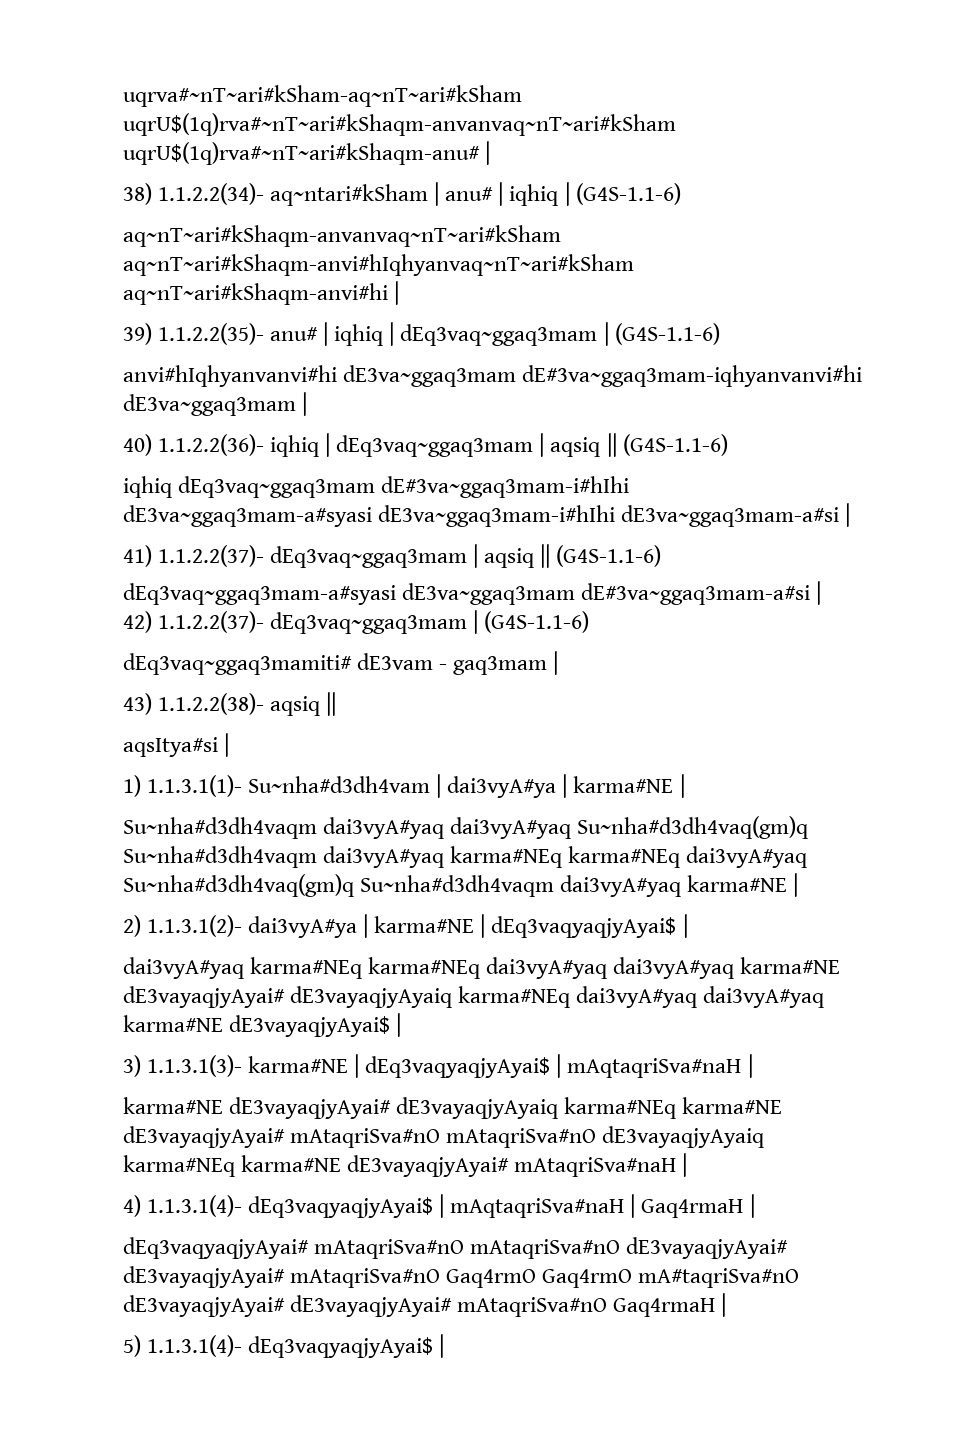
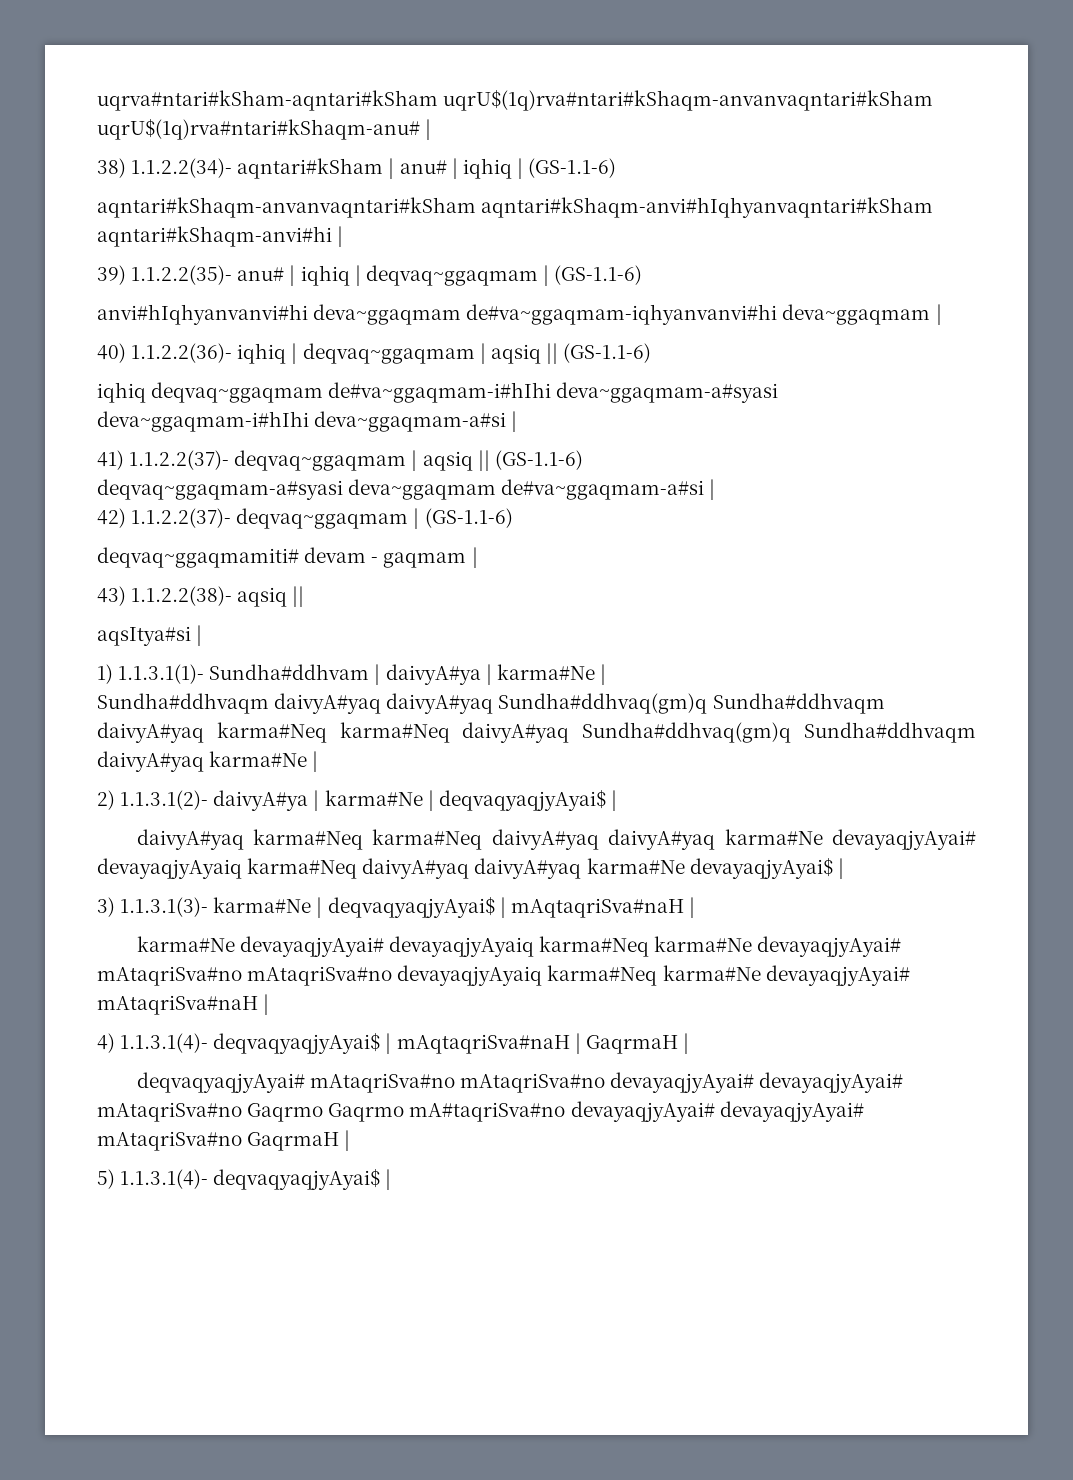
- uqrva#~nT~ari#kSham-aq~nT~ari#kSham uqrU$(1q)rva#~nT~ari#kShaqm-anvanvaq~nT~ari#kSham uqrU$(1q)rva#~nT~ari#kShaqm-anu# |
+ uqrva#ntari#kSham-aqntari#kSham uqrU$(1q)rva#ntari#kShaqm-anvanvaqntari#kSham uqrU$(1q)rva#ntari#kShaqm-anu# |
- 38) 1.1.2.2(34)- aq~ntari#kSham | anu# | iqhiq | (G4S-1.1-6)
- aq~nT~ari#kShaqm-anvanvaq~nT~ari#kSham aq~nT~ari#kShaqm-anvi#hIqhyanvaq~nT~ari#kSham aq~nT~ari#kShaqm-anvi#hi |
+ 38) 1.1.2.2(34)- aqntari#kSham | anu# | iqhiq | (GS-1.1-6)
+ aqntari#kShaqm-anvanvaqntari#kSham aqntari#kShaqm-anvi#hIqhyanvaqntari#kSham aqntari#kShaqm-anvi#hi |
- 39) 1.1.2.2(35)- anu# | iqhiq | dEq3vaq~ggaq3mam | (G4S-1.1-6)
- anvi#hIqhyanvanvi#hi dE3va~ggaq3mam dE#3va~ggaq3mam-iqhyanvanvi#hi dE3va~ggaq3mam |
+ 39) 1.1.2.2(35)- anu# | iqhiq | deqvaq~ggaqmam | (GS-1.1-6)
+ anvi#hIqhyanvanvi#hi deva~ggaqmam de#va~ggaqmam-iqhyanvanvi#hi deva~ggaqmam |
- 40) 1.1.2.2(36)- iqhiq | dEq3vaq~ggaq3mam | aqsiq || (G4S-1.1-6)
- iqhiq dEq3vaq~ggaq3mam dE#3va~ggaq3mam-i#hIhi dE3va~ggaq3mam-a#syasi dE3va~ggaq3mam-i#hIhi dE3va~ggaq3mam-a#si |
+ 40) 1.1.2.2(36)- iqhiq | deqvaq~ggaqmam | aqsiq || (GS-1.1-6)
+ iqhiq deqvaq~ggaqmam de#va~ggaqmam-i#hIhi deva~ggaqmam-a#syasi deva~ggaqmam-i#hIhi deva~ggaqmam-a#si |
- 41) 1.1.2.2(37)- dEq3vaq~ggaq3mam | aqsiq || (G4S-1.1-6)
- dEq3vaq~ggaq3mam-a#syasi dE3va~ggaq3mam dE#3va~ggaq3mam-a#si |
+ 41) 1.1.2.2(37)- deqvaq~ggaqmam | aqsiq || (GS-1.1-6)
+ deqvaq~ggaqmam-a#syasi deva~ggaqmam de#va~ggaqmam-a#si |
- 42) 1.1.2.2(37)- dEq3vaq~ggaq3mam | (G4S-1.1-6)
- dEq3vaq~ggaq3mamiti# dE3vam - gaq3mam |
+ 42) 1.1.2.2(37)- deqvaq~ggaqmam | (GS-1.1-6)
+ deqvaq~ggaqmamiti# devam - gaqmam |
- 1) 1.1.3.1(1)- Su~nha#d3dh4vam | dai3vyA#ya | karma#NE |
- Su~nha#d3dh4vaqm dai3vyA#yaq dai3vyA#yaq Su~nha#d3dh4vaq(gm)q Su~nha#d3dh4vaqm dai3vyA#yaq karma#NEq karma#NEq dai3vyA#yaq Su~nha#d3dh4vaq(gm)q Su~nha#d3dh4vaqm dai3vyA#yaq karma#NE |
- 2) 1.1.3.1(2)- dai3vyA#ya | karma#NE | dEq3vaqyaqjyAyai$ |
- dai3vyA#yaq karma#NEq karma#NEq dai3vyA#yaq dai3vyA#yaq karma#NE dE3vayaqjyAyai# dE3vayaqjyAyaiq karma#NEq dai3vyA#yaq dai3vyA#yaq karma#NE dE3vayaqjyAyai$ |
+ 1) 1.1.3.1(1)- Sundha#ddhvam | daivyA#ya | karma#Ne |
+ Sundha#ddhvaqm daivyA#yaq daivyA#yaq Sundha#ddhvaq(gm)q Sundha#ddhvaqm daivyA#yaq karma#Neq karma#Neq daivyA#yaq Sundha#ddhvaq(gm)q Sundha#ddhvaqm daivyA#yaq karma#Ne |
+ 2) 1.1.3.1(2)- daivyA#ya | karma#Ne | deqvaqyaqjyAyai$ |
+ daivyA#yaq karma#Neq karma#Neq daivyA#yaq daivyA#yaq karma#Ne devayaqjyAyai# devayaqjyAyaiq karma#Neq daivyA#yaq daivyA#yaq karma#Ne devayaqjyAyai$ |
- 3) 1.1.3.1(3)- karma#NE | dEq3vaqyaqjyAyai$ | mAqtaqriSva#naH |
+ 3) 1.1.3.1(3)- karma#Ne | deqvaqyaqjyAyai$ | mAqtaqriSva#naH |
- karma#NE dE3vayaqjyAyai# dE3vayaqjyAyaiq karma#NEq karma#NE dE3vayaqjyAyai# mAtaqriSva#nO mAtaqriSva#nO dE3vayaqjyAyaiq karma#NEq karma#NE dE3vayaqjyAyai# mAtaqriSva#naH |
+ karma#Ne devayaqjyAyai# devayaqjyAyaiq karma#Neq karma#Ne devayaqjyAyai# mAtaqriSva#no mAtaqriSva#no devayaqjyAyaiq karma#Neq karma#Ne devayaqjyAyai# mAtaqriSva#naH |
- 4) 1.1.3.1(4)- dEq3vaqyaqjyAyai$ | mAqtaqriSva#naH | Gaq4rmaH |
- dEq3vaqyaqjyAyai# mAtaqriSva#nO mAtaqriSva#nO dE3vayaqjyAyai# dE3vayaqjyAyai# mAtaqriSva#nO Gaq4rmO Gaq4rmO mA#taqriSva#nO dE3vayaqjyAyai# dE3vayaqjyAyai# mAtaqriSva#nO Gaq4rmaH |
+ 4) 1.1.3.1(4)- deqvaqyaqjyAyai$ | mAqtaqriSva#naH | GaqrmaH |
+ deqvaqyaqjyAyai# mAtaqriSva#no mAtaqriSva#no devayaqjyAyai# devayaqjyAyai# mAtaqriSva#no Gaqrmo Gaqrmo mA#taqriSva#no devayaqjyAyai# devayaqjyAyai# mAtaqriSva#no GaqrmaH |
- 5) 1.1.3.1(4)- dEq3vaqyaqjyAyai$ |
+ 5) 1.1.3.1(4)- deqvaqyaqjyAyai$ |

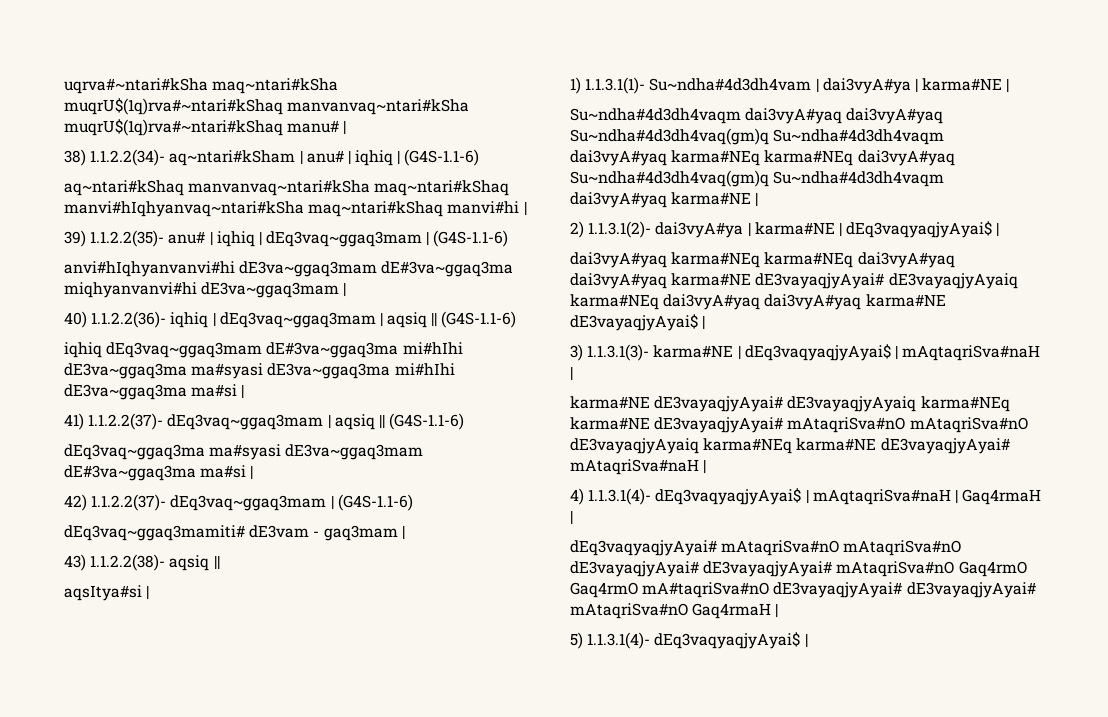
- uqrva#ntari#kSham-aqntari#kSham uqrU$(1q)rva#ntari#kShaqm-anvanvaqntari#kSham uqrU$(1q)rva#ntari#kShaqm-anu# |
+ uqrva#~ntari#kSha maq~ntari#kSha muqrU$(1q)rva#~ntari#kShaq manvanvaq~ntari#kSha muqrU$(1q)rva#~ntari#kShaq manu# |
- 38) 1.1.2.2(34)- aqntari#kSham | anu# | iqhiq | (GS-1.1-6)
- aqntari#kShaqm-anvanvaqntari#kSham aqntari#kShaqm-anvi#hIqhyanvaqntari#kSham aqntari#kShaqm-anvi#hi |
+ 38) 1.1.2.2(34)- aq~ntari#kSham | anu# | iqhiq | (G4S-1.1-6)
+ aq~ntari#kShaq manvanvaq~ntari#kSha maq~ntari#kShaq manvi#hIqhyanvaq~ntari#kSha maq~ntari#kShaq manvi#hi |
- 39) 1.1.2.2(35)- anu# | iqhiq | deqvaq~ggaqmam | (GS-1.1-6)
- anvi#hIqhyanvanvi#hi deva~ggaqmam de#va~ggaqmam-iqhyanvanvi#hi deva~ggaqmam |
+ 39) 1.1.2.2(35)- anu# | iqhiq | dEq3vaq~ggaq3mam | (G4S-1.1-6)
+ anvi#hIqhyanvanvi#hi dE3va~ggaq3mam dE#3va~ggaq3ma miqhyanvanvi#hi dE3va~ggaq3mam |
- 40) 1.1.2.2(36)- iqhiq | deqvaq~ggaqmam | aqsiq || (GS-1.1-6)
- iqhiq deqvaq~ggaqmam de#va~ggaqmam-i#hIhi deva~ggaqmam-a#syasi deva~ggaqmam-i#hIhi deva~ggaqmam-a#si |
+ 40) 1.1.2.2(36)- iqhiq | dEq3vaq~ggaq3mam | aqsiq || (G4S-1.1-6)
+ iqhiq dEq3vaq~ggaq3mam dE#3va~ggaq3ma mi#hIhi dE3va~ggaq3ma ma#syasi dE3va~ggaq3ma mi#hIhi dE3va~ggaq3ma ma#si |
- 41) 1.1.2.2(37)- deqvaq~ggaqmam | aqsiq || (GS-1.1-6)
- deqvaq~ggaqmam-a#syasi deva~ggaqmam de#va~ggaqmam-a#si |
- 42) 1.1.2.2(37)- deqvaq~ggaqmam | (GS-1.1-6)
- deqvaq~ggaqmamiti# devam - gaqmam |
+ 41) 1.1.2.2(37)- dEq3vaq~ggaq3mam | aqsiq || (G4S-1.1-6)
+ dEq3vaq~ggaq3ma ma#syasi dE3va~ggaq3mam dE#3va~ggaq3ma ma#si |
+ 42) 1.1.2.2(37)- dEq3vaq~ggaq3mam | (G4S-1.1-6)
+ dEq3vaq~ggaq3mamiti# dE3vam - gaq3mam |
- 1) 1.1.3.1(1)- Sundha#ddhvam | daivyA#ya | karma#Ne |
- Sundha#ddhvaqm daivyA#yaq daivyA#yaq Sundha#ddhvaq(gm)q Sundha#ddhvaqm daivyA#yaq karma#Neq karma#Neq daivyA#yaq Sundha#ddhvaq(gm)q Sundha#ddhvaqm daivyA#yaq karma#Ne |
- 2) 1.1.3.1(2)- daivyA#ya | karma#Ne | deqvaqyaqjyAyai$ |
- daivyA#yaq karma#Neq karma#Neq daivyA#yaq daivyA#yaq karma#Ne devayaqjyAyai# devayaqjyAyaiq karma#Neq daivyA#yaq daivyA#yaq karma#Ne devayaqjyAyai$ |
+ 1) 1.1.3.1(1)- Su~ndha#4d3dh4vam | dai3vyA#ya | karma#NE |
+ Su~ndha#4d3dh4vaqm dai3vyA#yaq dai3vyA#yaq Su~ndha#4d3dh4vaq(gm)q Su~ndha#4d3dh4vaqm dai3vyA#yaq karma#NEq karma#NEq dai3vyA#yaq Su~ndha#4d3dh4vaq(gm)q Su~ndha#4d3dh4vaqm dai3vyA#yaq karma#NE |
+ 2) 1.1.3.1(2)- dai3vyA#ya | karma#NE | dEq3vaqyaqjyAyai$ |
+ dai3vyA#yaq karma#NEq karma#NEq dai3vyA#yaq dai3vyA#yaq karma#NE dE3vayaqjyAyai# dE3vayaqjyAyaiq karma#NEq dai3vyA#yaq dai3vyA#yaq karma#NE dE3vayaqjyAyai$ |
- 3) 1.1.3.1(3)- karma#Ne | deqvaqyaqjyAyai$ | mAqtaqriSva#naH |
+ 3) 1.1.3.1(3)- karma#NE | dEq3vaqyaqjyAyai$ | mAqtaqriSva#naH |
- karma#Ne devayaqjyAyai# devayaqjyAyaiq karma#Neq karma#Ne devayaqjyAyai# mAtaqriSva#no mAtaqriSva#no devayaqjyAyaiq karma#Neq karma#Ne devayaqjyAyai# mAtaqriSva#naH |
+ karma#NE dE3vayaqjyAyai# dE3vayaqjyAyaiq karma#NEq karma#NE dE3vayaqjyAyai# mAtaqriSva#nO mAtaqriSva#nO dE3vayaqjyAyaiq karma#NEq karma#NE dE3vayaqjyAyai# mAtaqriSva#naH |
- 4) 1.1.3.1(4)- deqvaqyaqjyAyai$ | mAqtaqriSva#naH | GaqrmaH |
- deqvaqyaqjyAyai# mAtaqriSva#no mAtaqriSva#no devayaqjyAyai# devayaqjyAyai# mAtaqriSva#no Gaqrmo Gaqrmo mA#taqriSva#no devayaqjyAyai# devayaqjyAyai# mAtaqriSva#no GaqrmaH |
+ 4) 1.1.3.1(4)- dEq3vaqyaqjyAyai$ | mAqtaqriSva#naH | Gaq4rmaH |
+ dEq3vaqyaqjyAyai# mAtaqriSva#nO mAtaqriSva#nO dE3vayaqjyAyai# dE3vayaqjyAyai# mAtaqriSva#nO Gaq4rmO Gaq4rmO mA#taqriSva#nO dE3vayaqjyAyai# dE3vayaqjyAyai# mAtaqriSva#nO Gaq4rmaH |
- 5) 1.1.3.1(4)- deqvaqyaqjyAyai$ |
+ 5) 1.1.3.1(4)- dEq3vaqyaqjyAyai$ |

